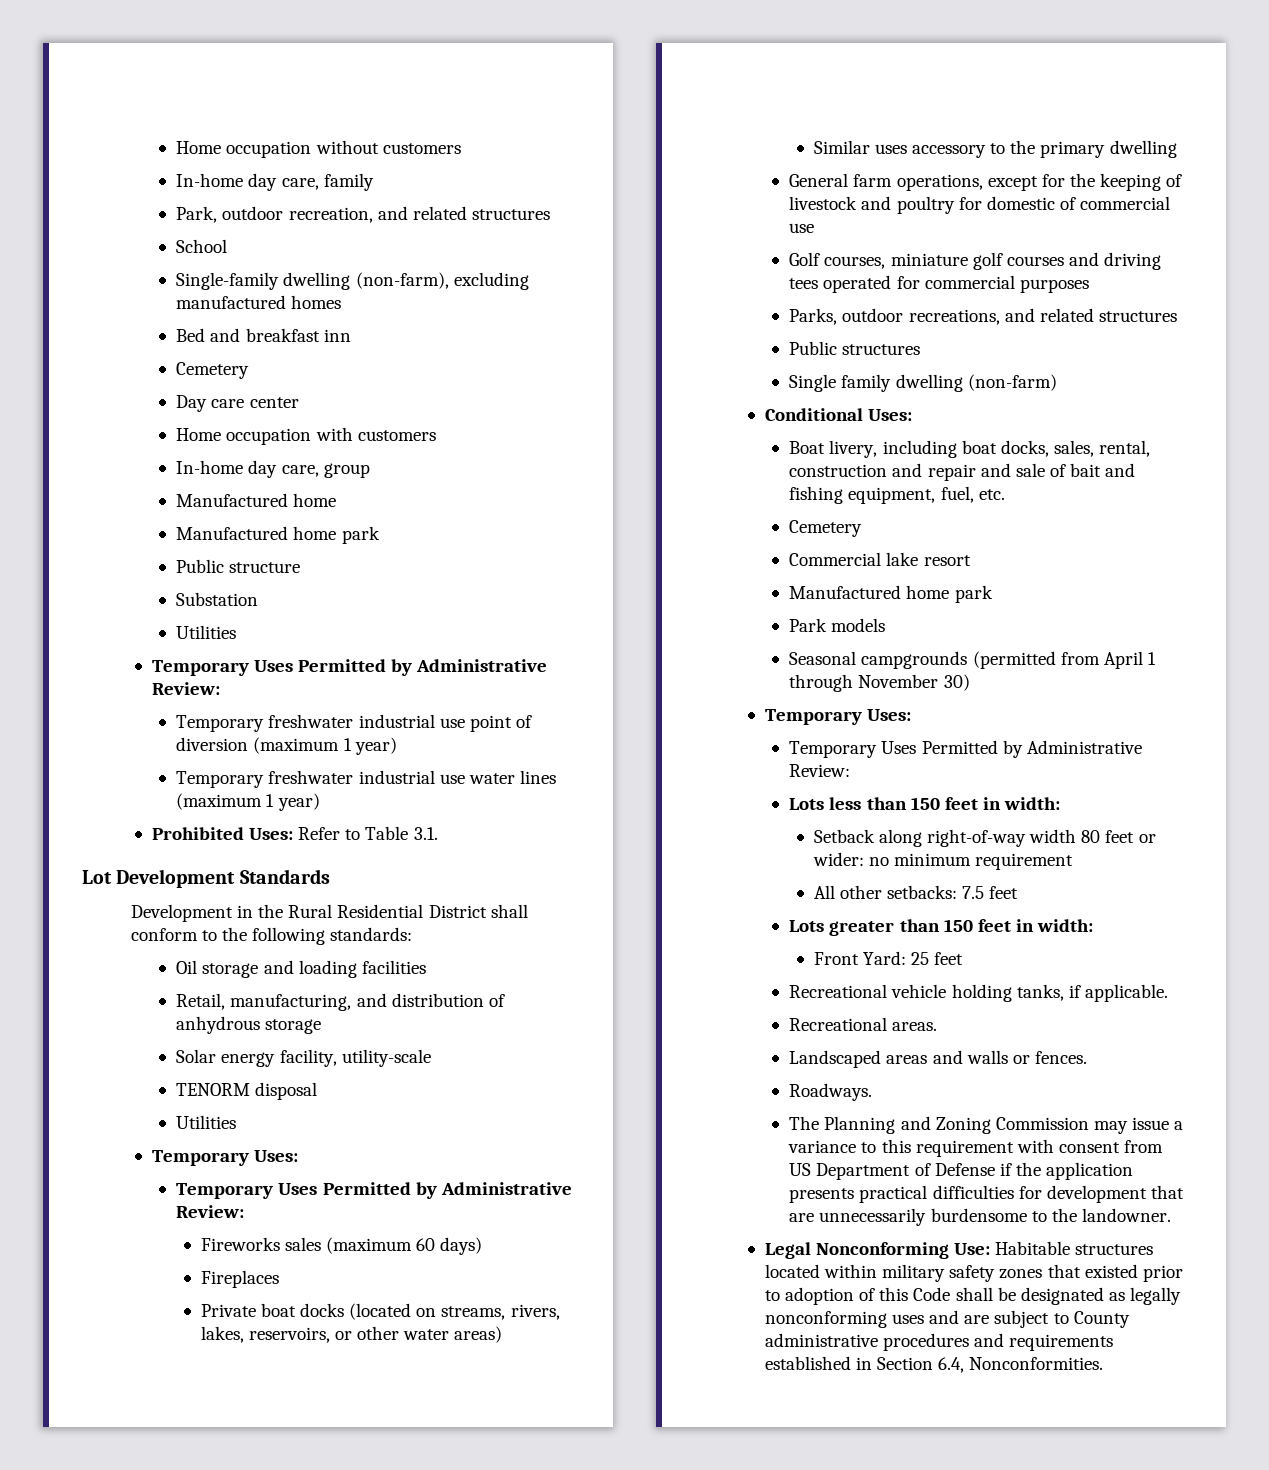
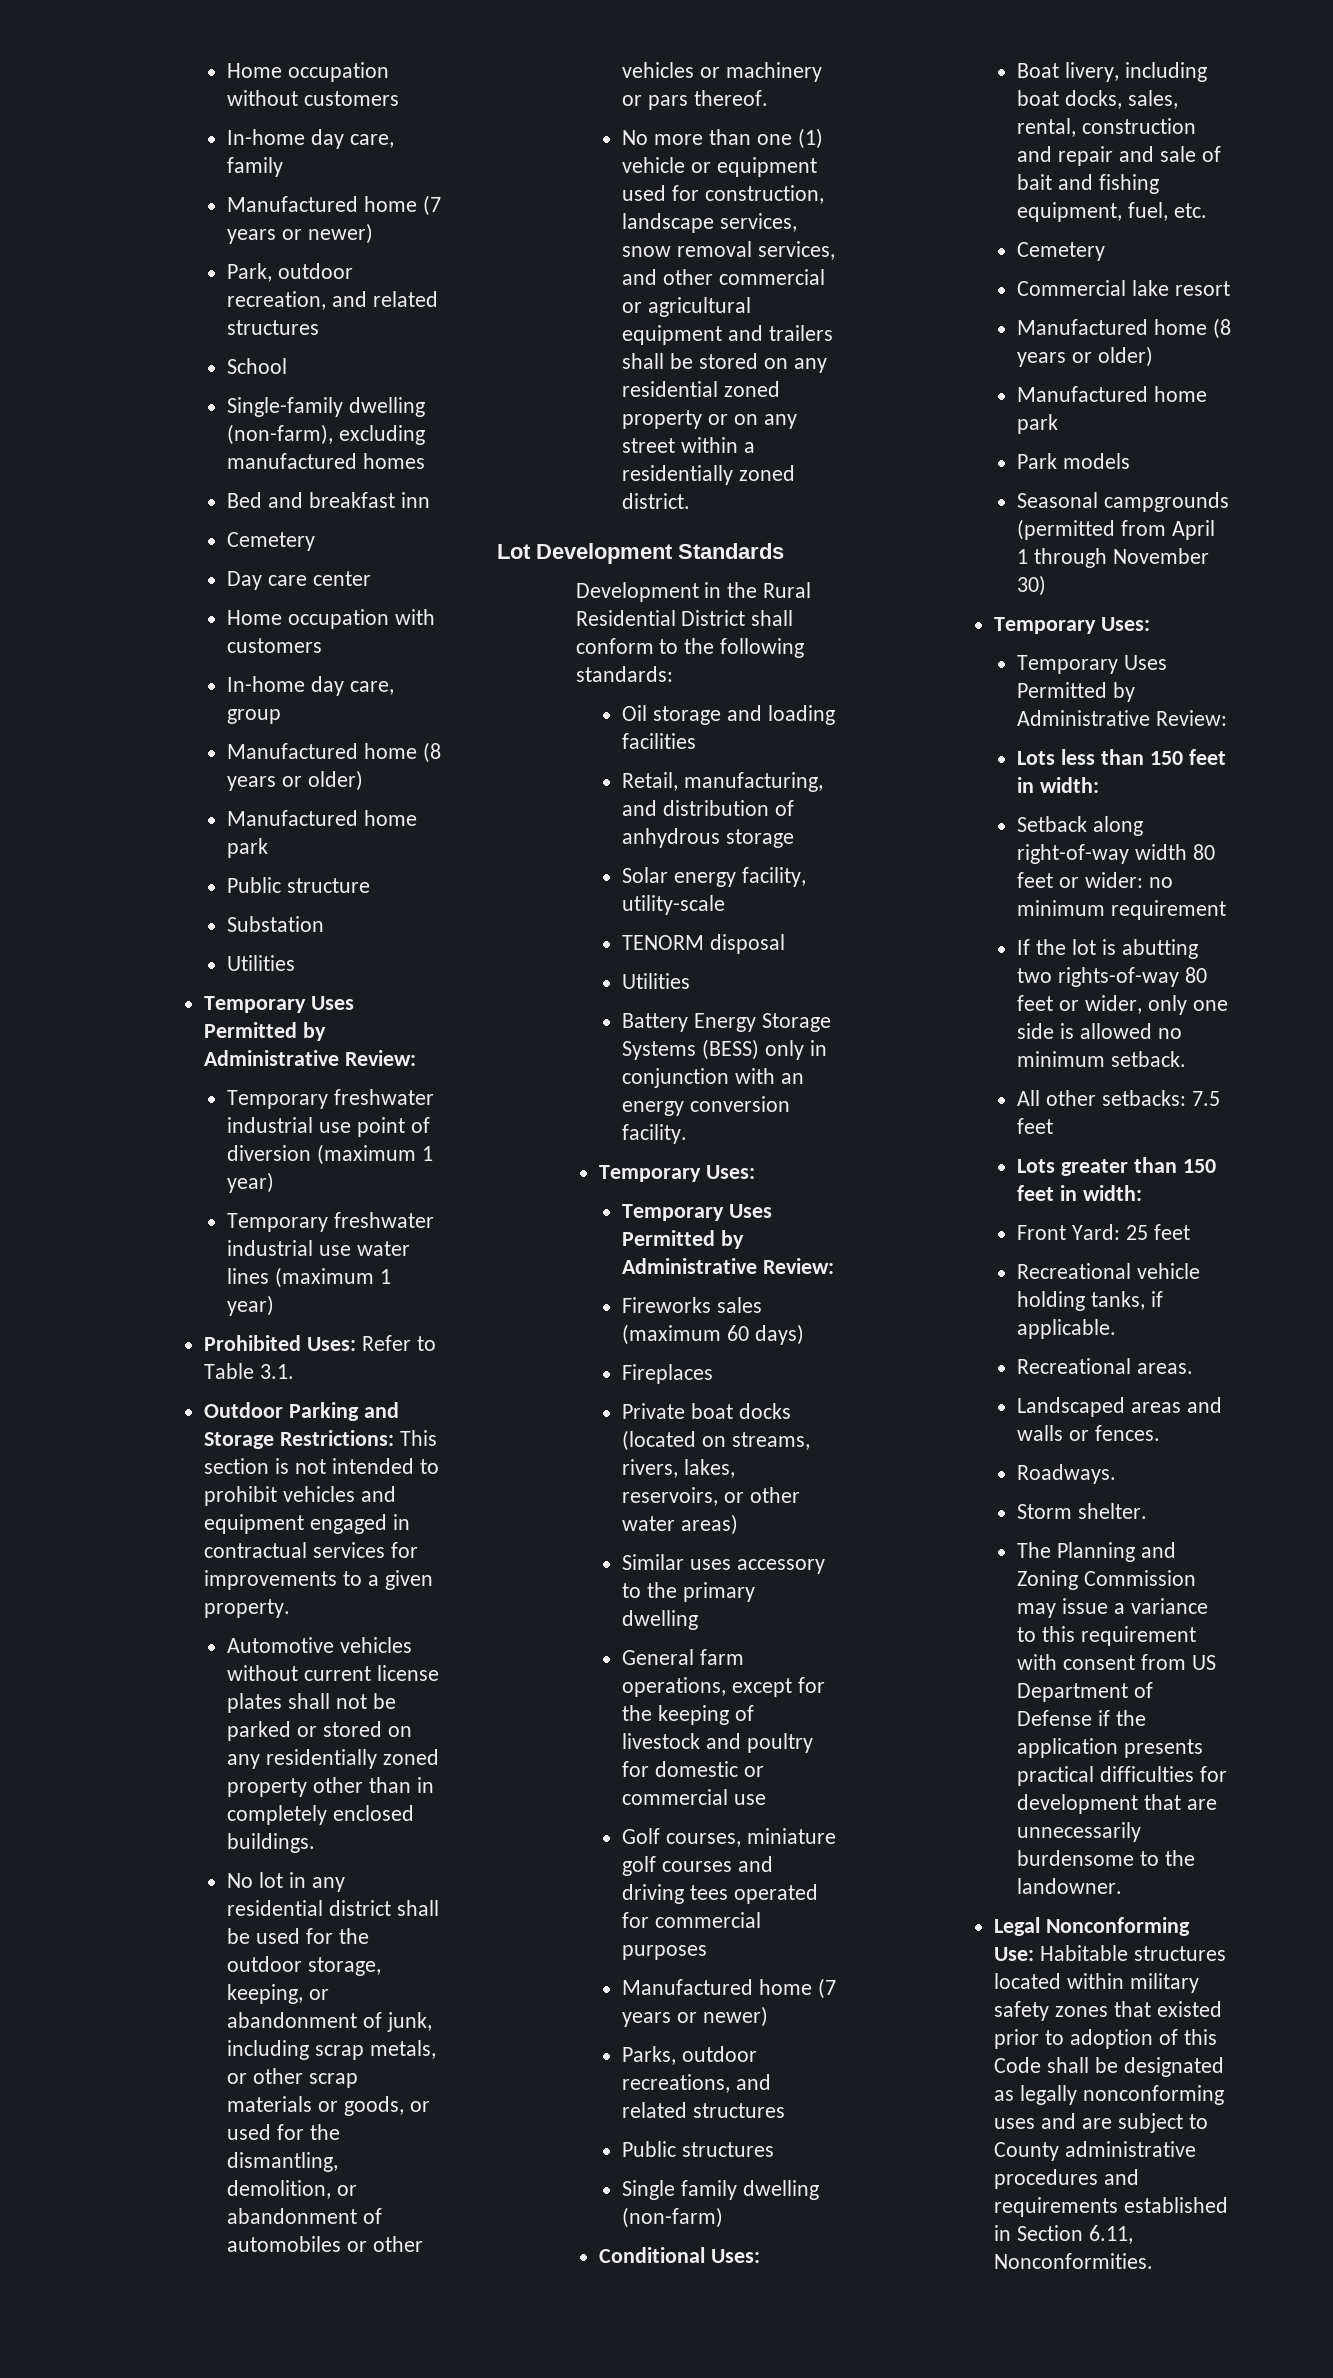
  In-home day care, family
+ Manufactured home (7 years or newer)
  In-home day care, group
- Manufactured home
+ Manufactured home (8 years or older)
+ Outdoor Parking and Storage Restrictions: This section is not intended to prohibit vehicles and equipment engaged in contractual services for improvements to a given property.
+ Automotive vehicles without current license plates shall not be parked or stored on any residentially zoned property other than in completely enclosed buildings.
+ No lot in any residential district shall be used for the outdoor storage, keeping, or abandonment of junk, including scrap metals, or other scrap materials or goods, or used for the dismantling, demolition, or abandonment of automobiles or other vehicles or machinery or pars thereof.
+ No more than one (1) vehicle or equipment used for construction, landscape services, snow removal services, and other commercial or agricultural equipment and trailers shall be stored on any residential zoned property or on any street within a residentially zoned district.
+ Battery Energy Storage Systems (BESS) only in conjunction with an energy conversion facility.
- General farm operations, except for the keeping of livestock and poultry for domestic of commercial use
+ General farm operations, except for the keeping of livestock and poultry for domestic or commercial use
  Golf courses, miniature golf courses and driving tees operated for commercial purposes
+ Manufactured home (7 years or newer)
  Commercial lake resort
+ Manufactured home (8 years or older)
+ If the lot is abutting two rights-of-way 80 feet or wider, only one side is allowed no minimum setback.
+ Storm shelter.
- Legal Nonconforming Use: Habitable structures located within military safety zones that existed prior to adoption of this Code shall be designated as legally nonconforming uses and are subject to County administrative procedures and requirements established in Section 6.4, Nonconformities.
+ Legal Nonconforming Use: Habitable structures located within military safety zones that existed prior to adoption of this Code shall be designated as legally nonconforming uses and are subject to County administrative procedures and requirements established in Section 6.11, Nonconformities.

